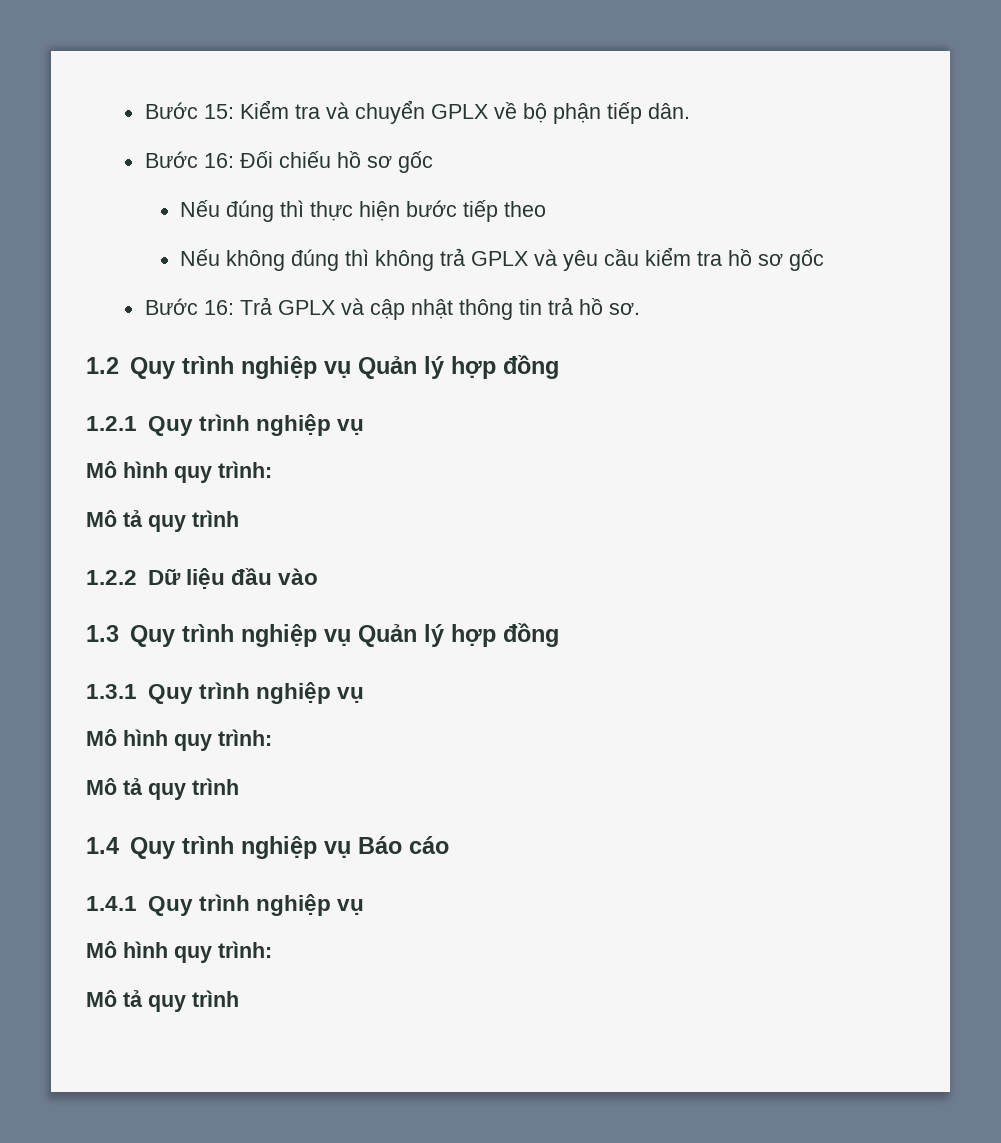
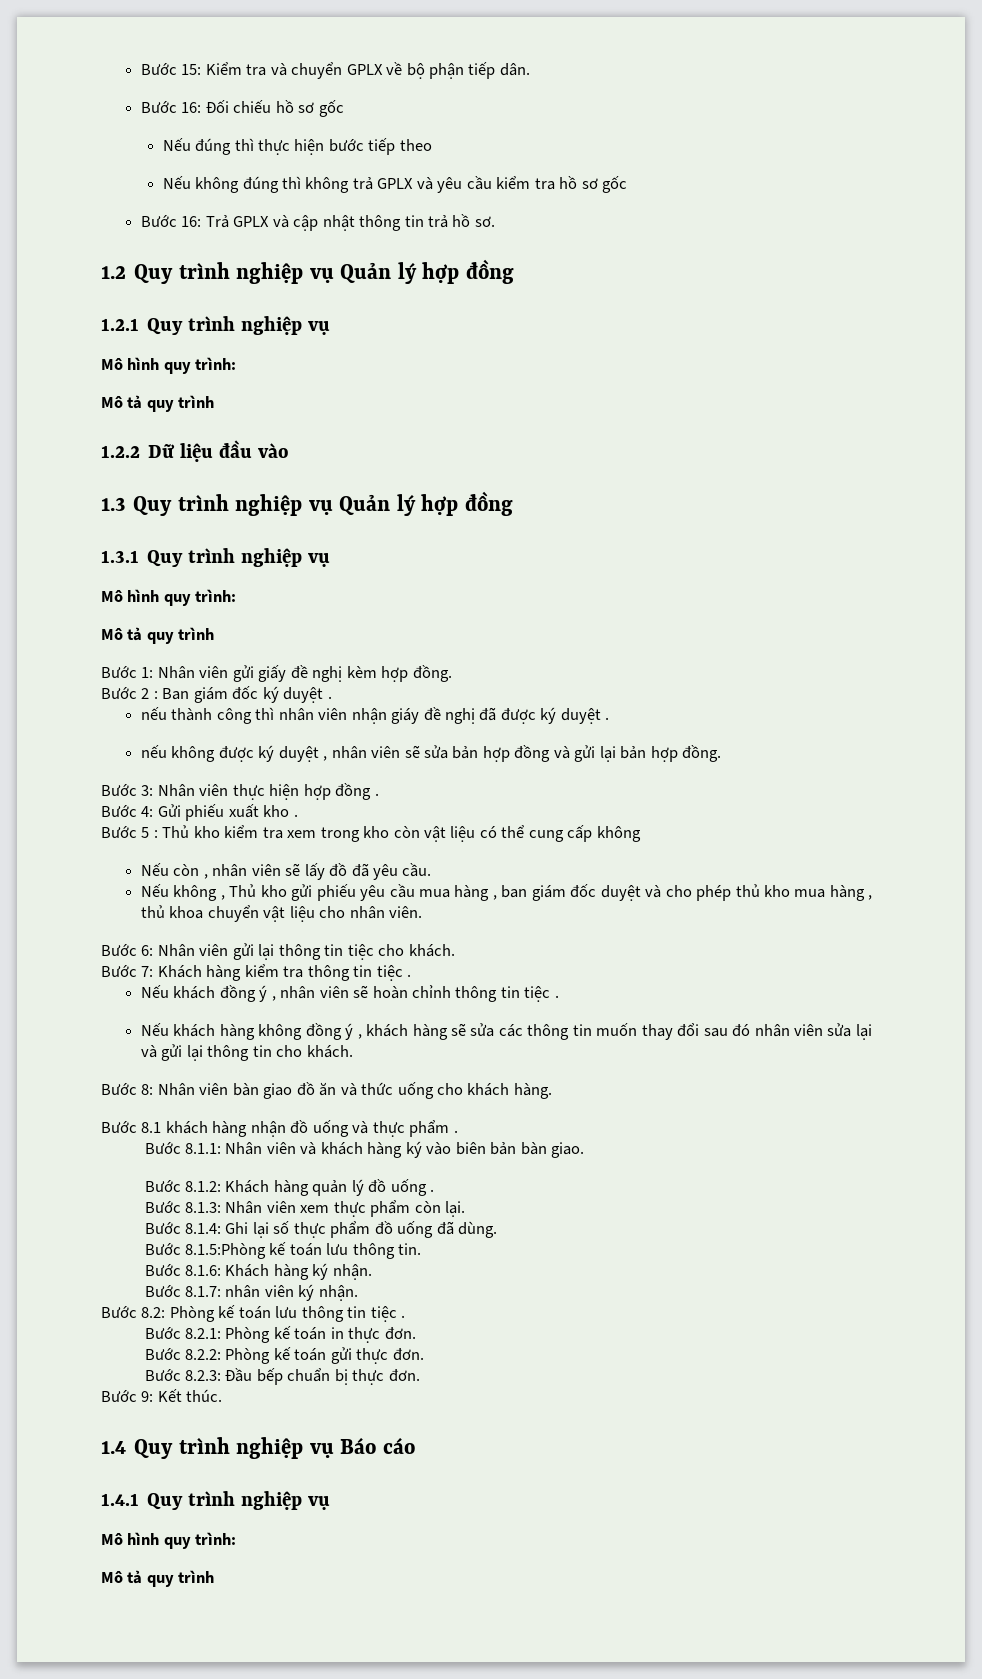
+ Bước 1: Nhân viên gửi giấy đề nghị kèm hợp đồng.
+ Bước 2 : Ban giám đốc ký duyệt .
+ nếu thành công thì nhân viên nhận giáy đề nghị đã được ký duyệt .
+ nếu không được ký duyệt , nhân viên sẽ sửa bản hợp đồng và gửi lại bản hợp đồng.
+ Bước 3: Nhân viên thực hiện hợp đồng .
+ Bước 4: Gửi phiếu xuất kho .
+ Bước 5 : Thủ kho kiểm tra xem trong kho còn vật liệu có thể cung cấp không
+ Nếu còn , nhân viên sẽ lấy đồ đã yêu cầu.
+ Nếu không , Thủ kho gửi phiếu yêu cầu mua hàng , ban giám đốc duyệt và cho phép thủ kho mua hàng , thủ khoa chuyển vật liệu cho nhân viên.
+ Bước 6: Nhân viên gửi lại thông tin tiệc cho khách.
+ Bước 7: Khách hàng kiểm tra thông tin tiệc .
+ Nếu khách đồng ý , nhân viên sẽ hoàn chỉnh thông tin tiệc .
+ Nếu khách hàng không đồng ý , khách hàng sẽ sửa các thông tin muốn thay đổi sau đó nhân viên sửa lại và gửi lại thông tin cho khách.
+ Bước 8: Nhân viên bàn giao đồ ăn và thức uống cho khách hàng.
+ Bước 8.1 khách hàng nhận đồ uống và thực phẩm .
+ Bước 8.1.1: Nhân viên và khách hàng ký vào biên bản bàn giao.
+ Bước 8.1.2: Khách hàng quản lý đồ uống .
+ Bước 8.1.3: Nhân viên xem thực phẩm còn lại.
+ Bước 8.1.4: Ghi lại số thực phẩm đồ uống đã dùng.
+ Bước 8.1.5:Phòng kế toán lưu thông tin.
+ Bước 8.1.6: Khách hàng ký nhận.
+ Bước 8.1.7: nhân viên ký nhận.
+ Bước 8.2: Phòng kế toán lưu thông tin tiệc .
+ Bước 8.2.1: Phòng kế toán in thực đơn.
+ Bước 8.2.2: Phòng kế toán gửi thực đơn.
+ Bước 8.2.3: Đầu bếp chuẩn bị thực đơn.
+ Bước 9: Kết thúc.

